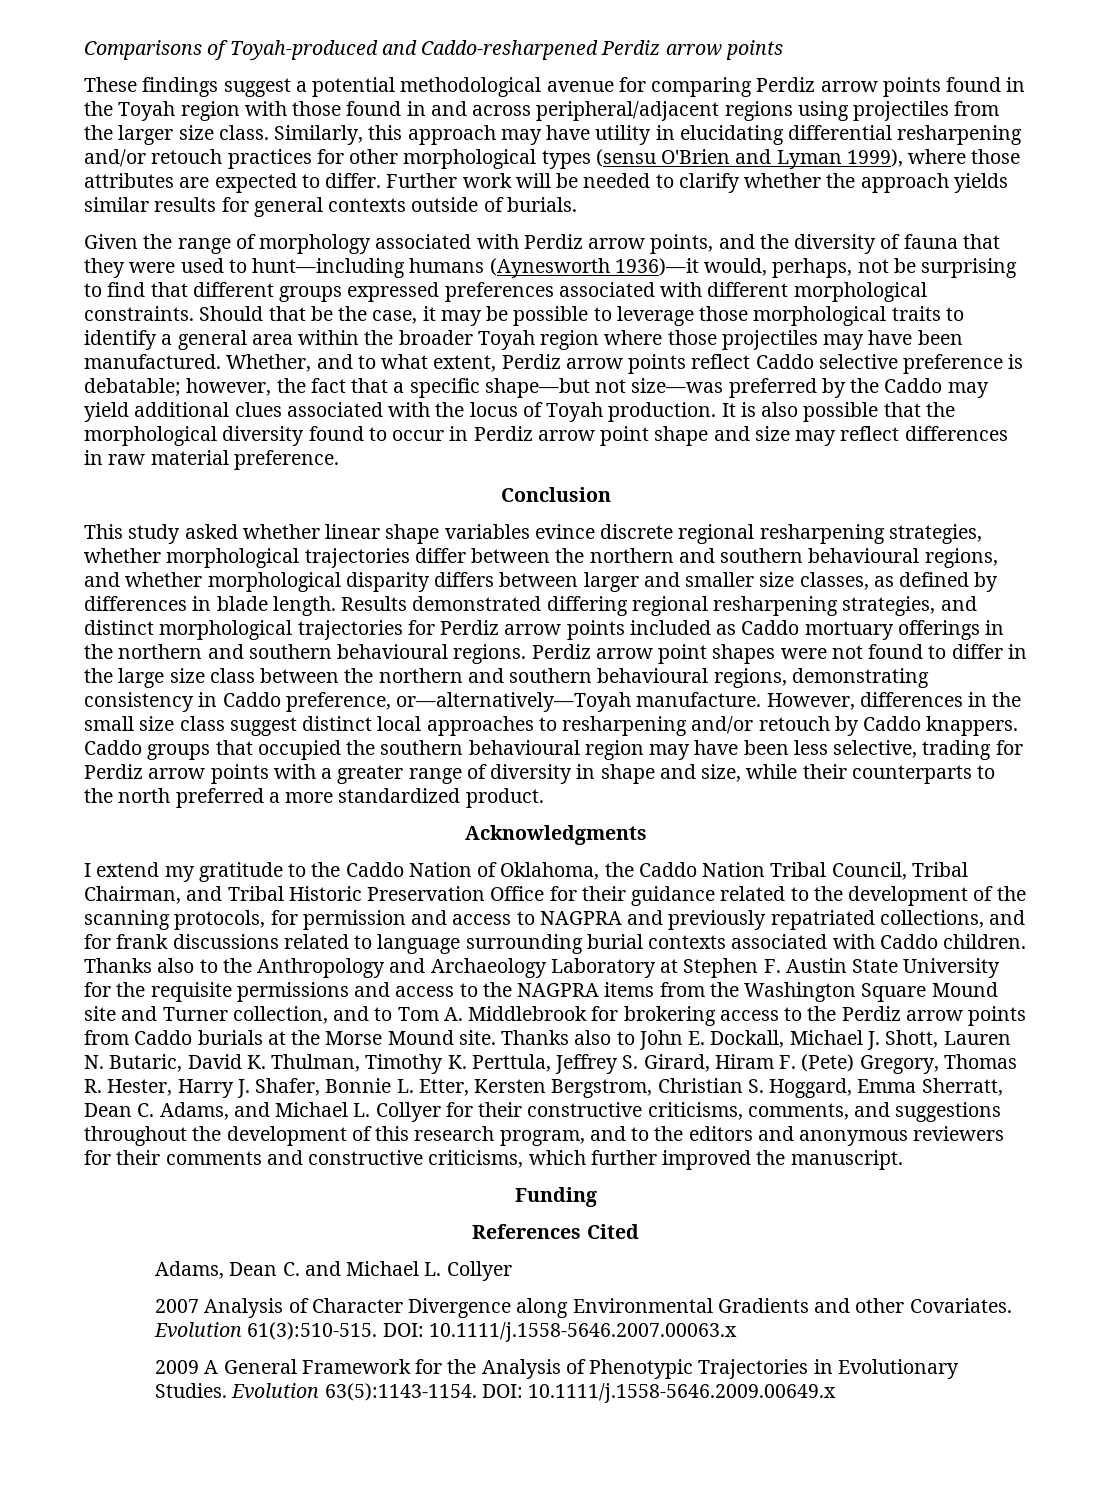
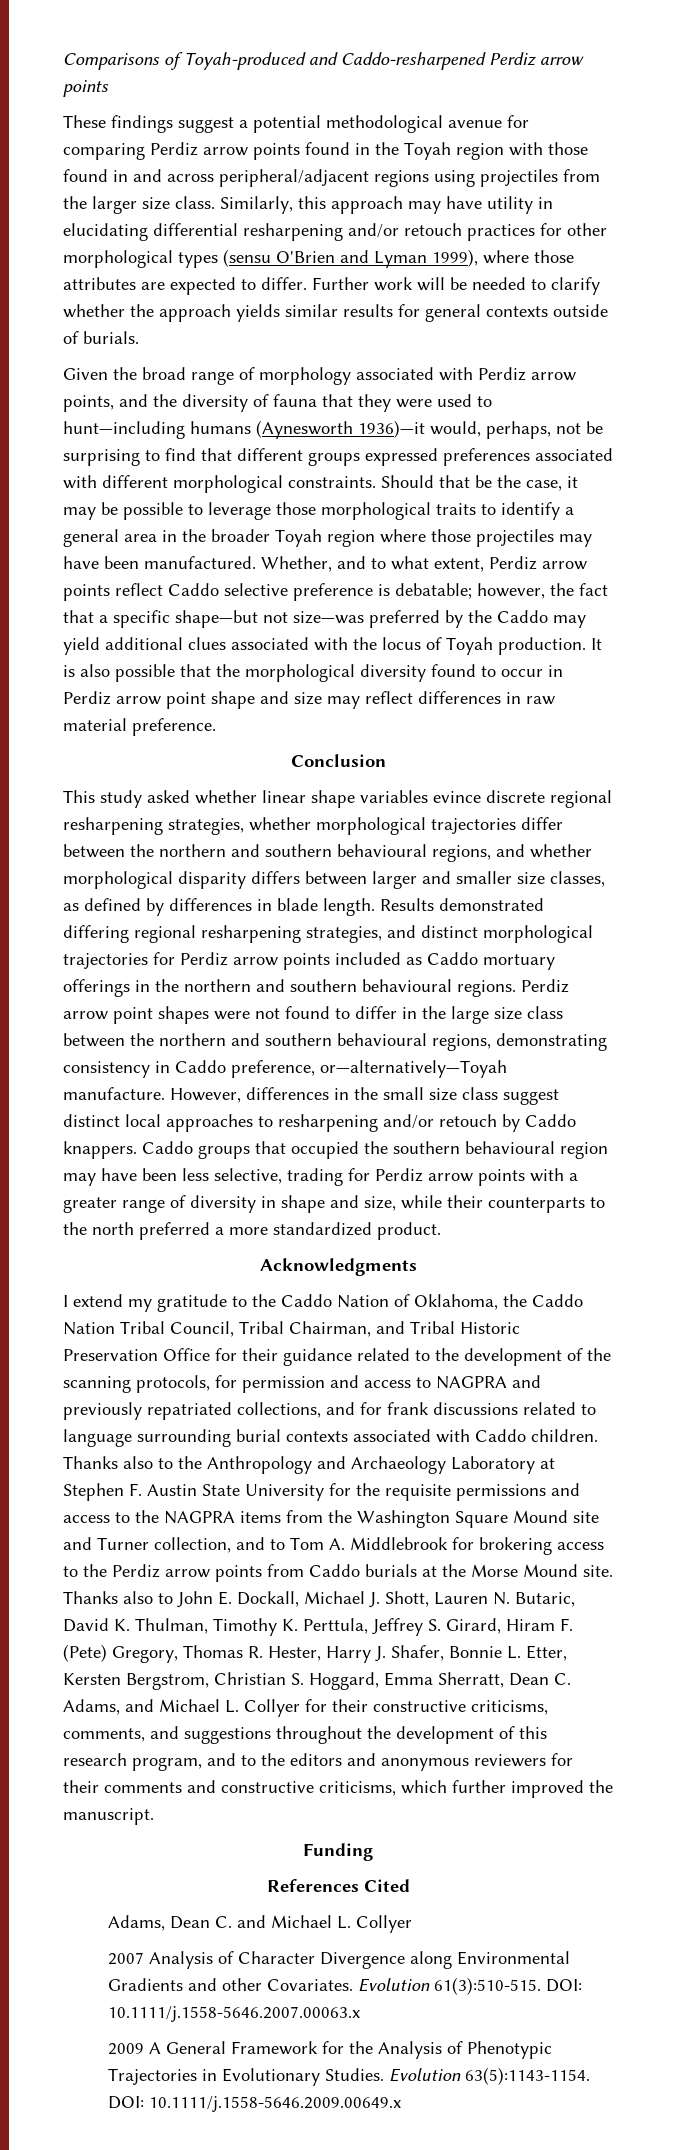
- Given the range of morphology associated with Perdiz arrow points, and the diversity of fauna that they were used to hunt—including humans (Aynesworth 1936)—it would, perhaps, not be surprising to find that different groups expressed preferences associated with different morphological constraints.
+ Given the broad range of morphology associated with Perdiz arrow points, and the diversity of fauna that they were used to hunt—including humans (Aynesworth 1936)—it would, perhaps, not be surprising to find that different groups expressed preferences associated with different morphological constraints.
- Should that be the case, it may be possible to leverage those morphological traits to identify a general area within the broader Toyah region where those projectiles may have been manufactured.
+ Should that be the case, it may be possible to leverage those morphological traits to identify a general area in the broader Toyah region where those projectiles may have been manufactured.

